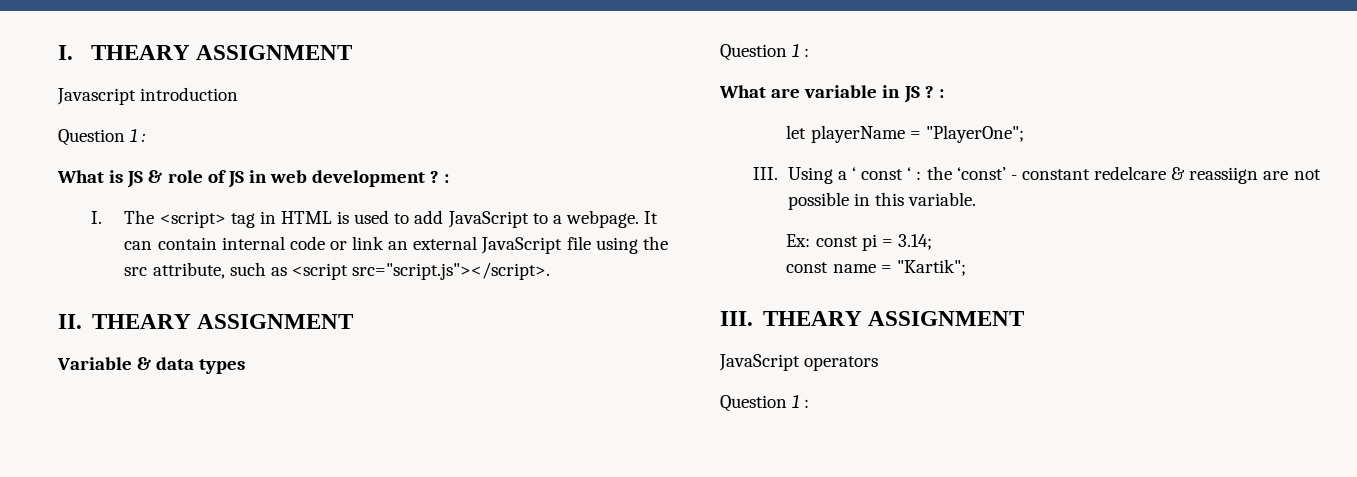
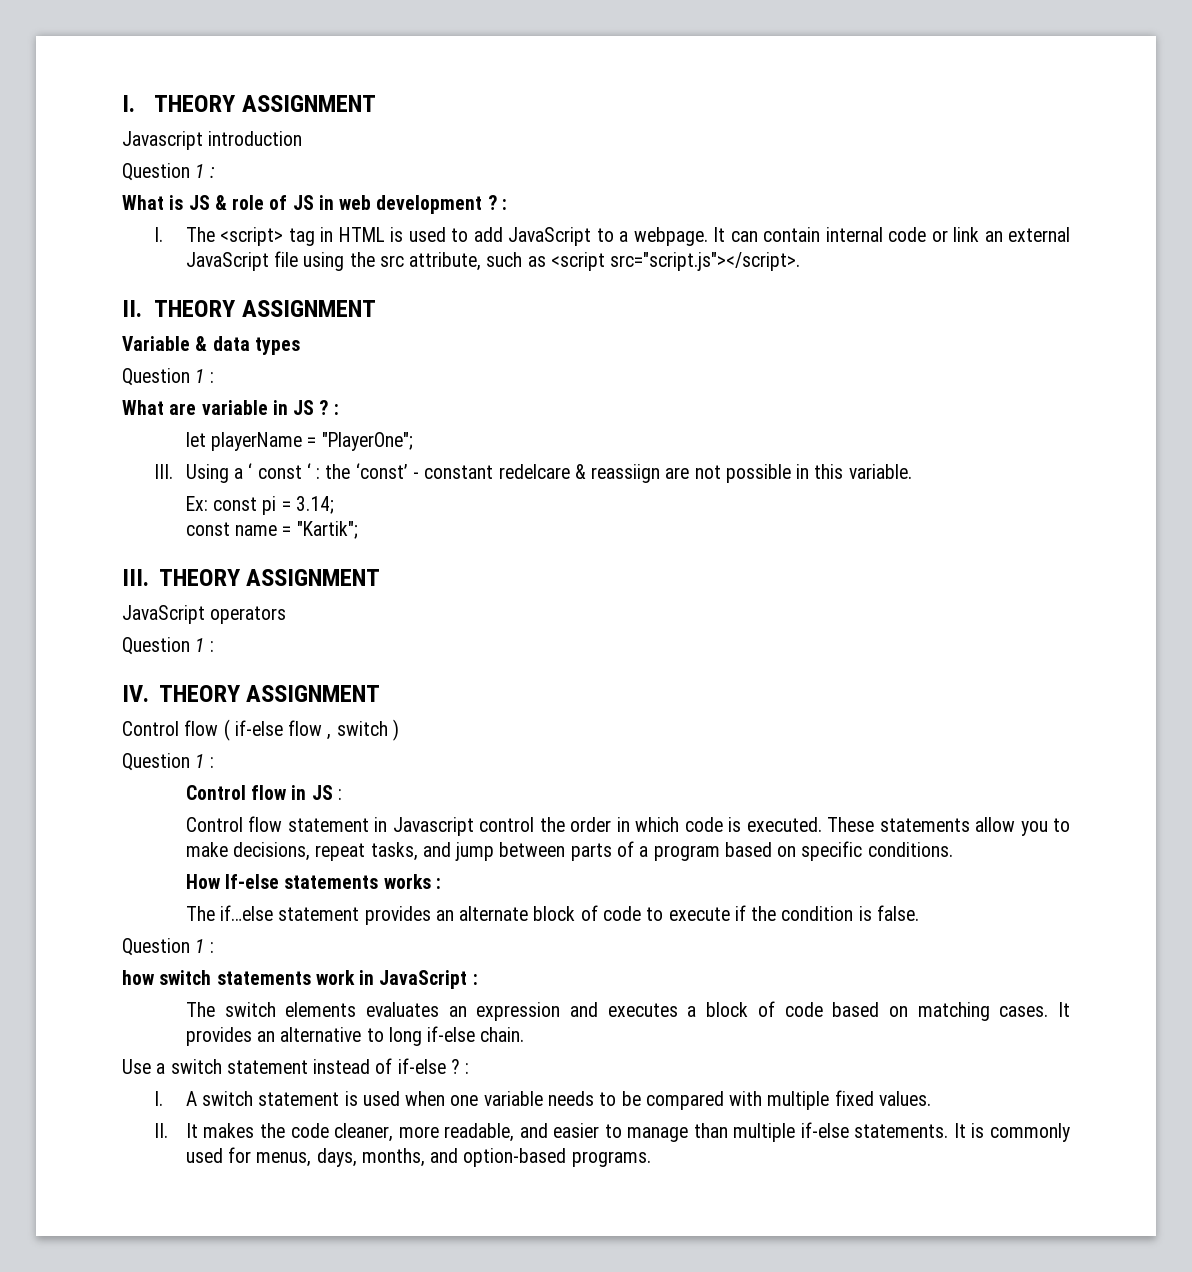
- I. THEARY ASSIGNMENT
+ I. THEORY ASSIGNMENT
- II. THEARY ASSIGNMENT
+ II. THEORY ASSIGNMENT
- III. THEARY ASSIGNMENT
+ III. THEORY ASSIGNMENT
+ IV. THEORY ASSIGNMENT
+ Control flow ( if-else flow , switch )
+ Question 1 :
+ Control flow in JS :
+ Control flow statement in Javascript control the order in which code is executed. These statements allow you to make decisions, repeat tasks, and jump between parts of a program based on specific conditions.
+ How If-else statements works :
+ The if…else statement provides an alternate block of code to execute if the condition is false.
+ Question 1 :
+ how switch statements work in JavaScript :
+ The switch elements evaluates an expression and executes a block of code based on matching cases. It provides an alternative to long if-else chain.
+ Use a switch statement instead of if-else ? :
+ I. A switch statement is used when one variable needs to be compared with multiple fixed values.
+ II. It makes the code cleaner, more readable, and easier to manage than multiple if-else statements. It is commonly used for menus, days, months, and option-based programs.

